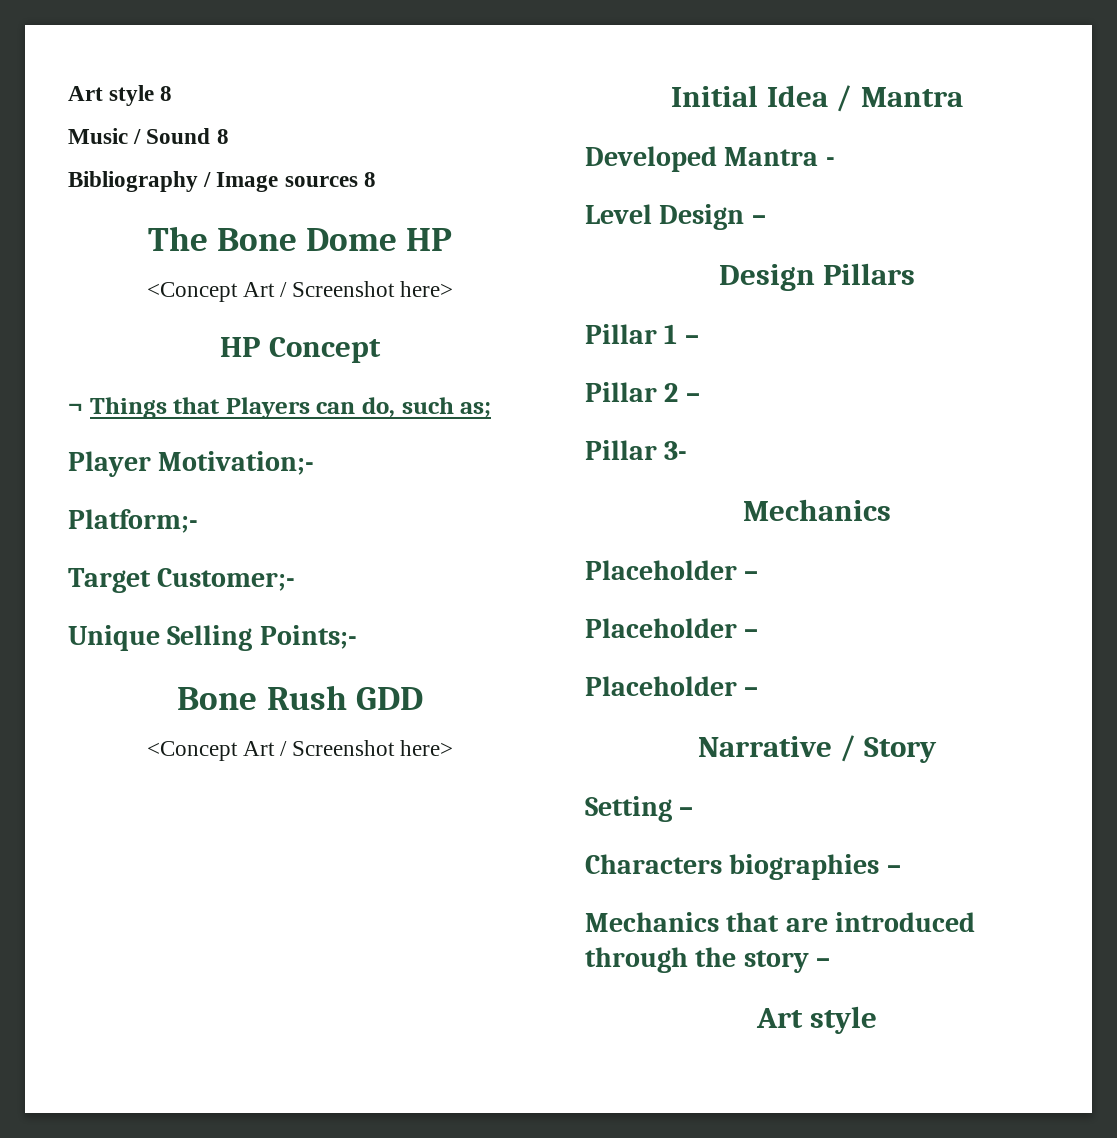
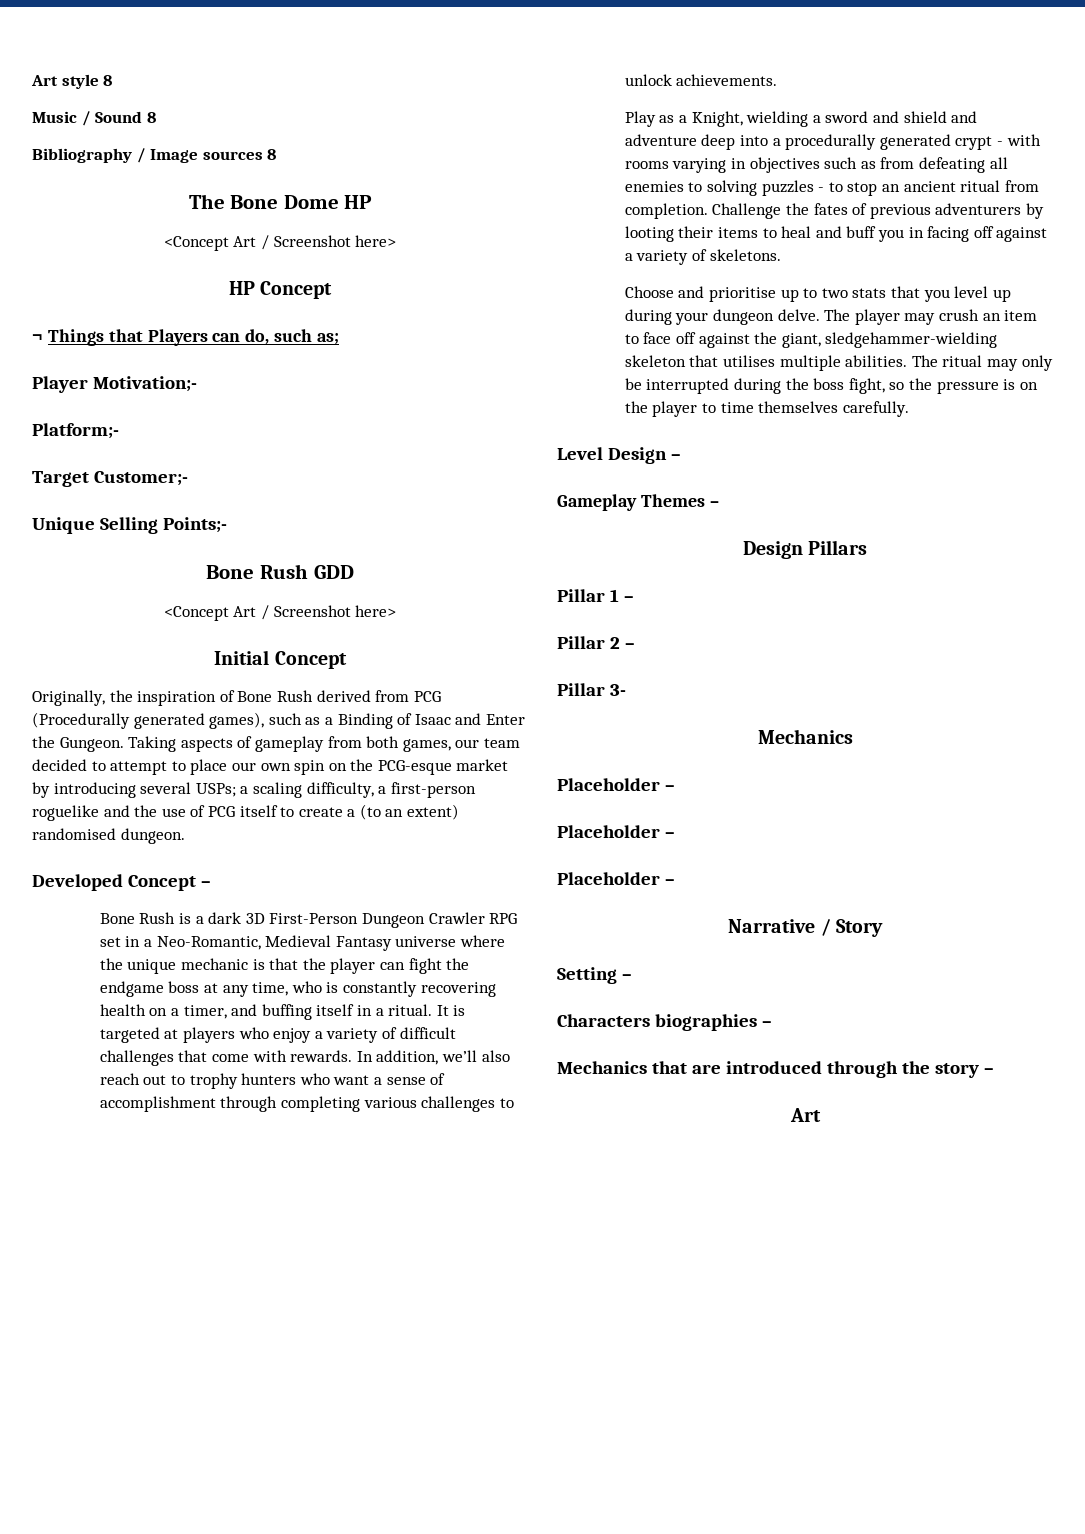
- Initial Idea / Mantra
+ Initial Concept
+ Originally, the inspiration of Bone Rush derived from PCG (Procedurally generated games), such as a Binding of Isaac and Enter the Gungeon. Taking aspects of gameplay from both games, our team decided to attempt to place our own spin on the PCG-esque market by introducing several USPs; a scaling difficulty, a first-person roguelike and the use of PCG itself to create a (to an extent) randomised dungeon.
- Developed Mantra -
+ Developed Concept –
+ Bone Rush is a dark 3D First-Person Dungeon Crawler RPG set in a Neo-Romantic, Medieval Fantasy universe where the unique mechanic is that the player can fight the endgame boss at any time, who is constantly recovering health on a timer, and buffing itself in a ritual. It is targeted at players who enjoy a variety of difficult challenges that come with rewards. In addition, we’ll also reach out to trophy hunters who want a sense of accomplishment through completing various challenges to unlock achievements.
+ Play as a Knight, wielding a sword and shield and adventure deep into a procedurally generated crypt - with rooms varying in objectives such as from defeating all enemies to solving puzzles - to stop an ancient ritual from completion. Challenge the fates of previous adventurers by looting their items to heal and buff you in facing off against a variety of skeletons.
+ Choose and prioritise up to two stats that you level up during your dungeon delve. The player may crush an item to face off against the giant, sledgehammer-wielding skeleton that utilises multiple abilities. The ritual may only be interrupted during the boss fight, so the pressure is on the player to time themselves carefully.
+ Gameplay Themes –
  Mechanics that are introduced through the story –
- Art style
+ Art

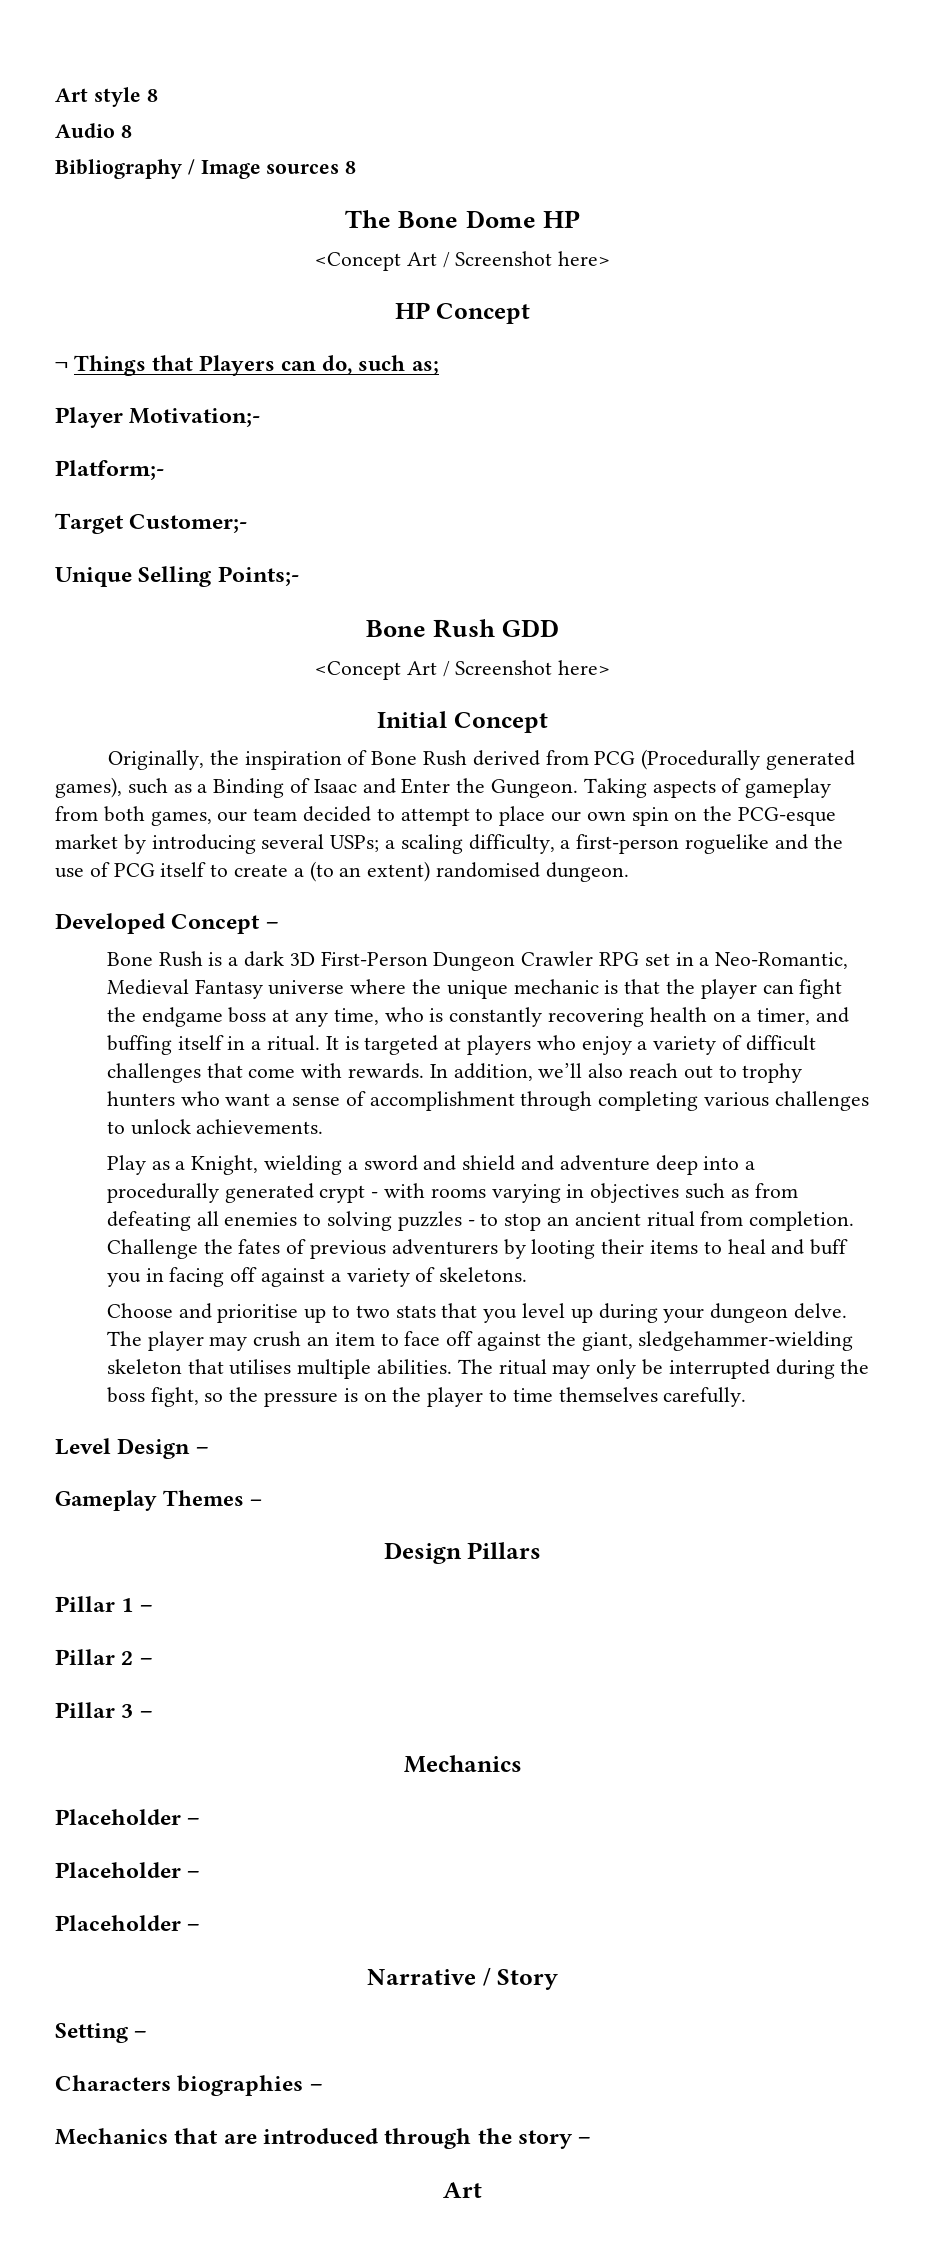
- Music / Sound 8
+ Audio 8
- Pillar 3-
+ Pillar 3 –

